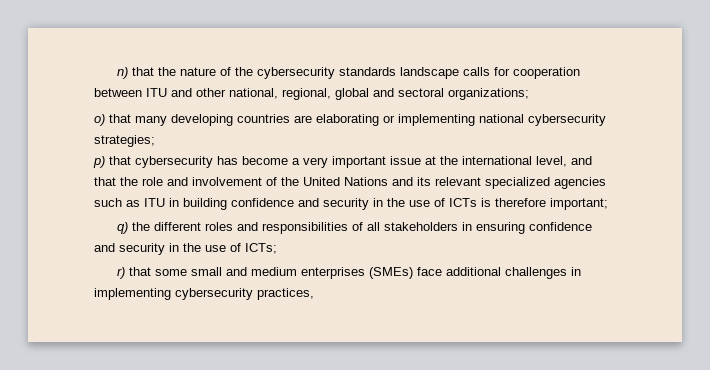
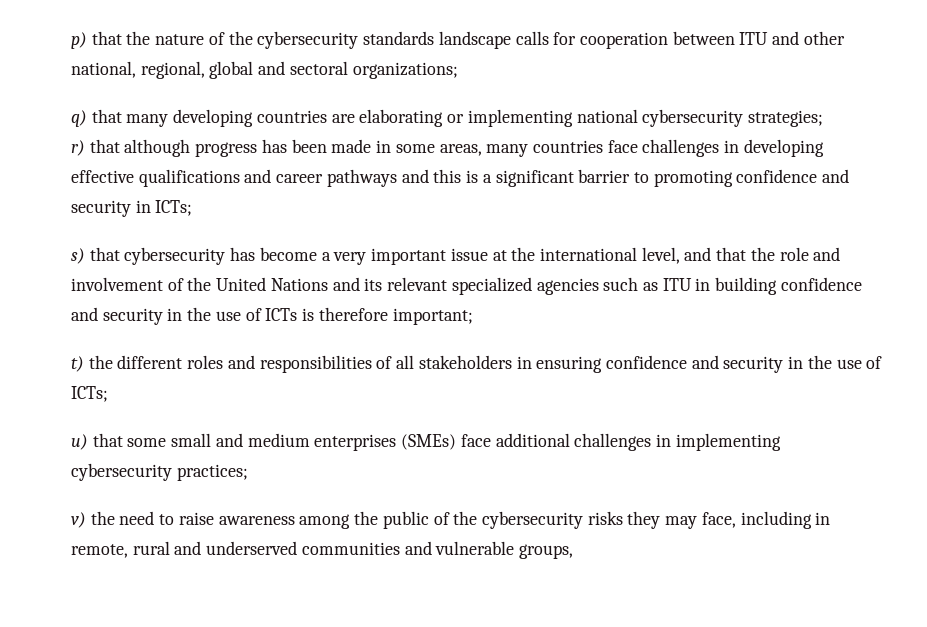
- n) that the nature of the cybersecurity standards landscape calls for cooperation between ITU and other national, regional, global and sectoral organizations;
+ p) that the nature of the cybersecurity standards landscape calls for cooperation between ITU and other national, regional, global and sectoral organizations;
- o) that many developing countries are elaborating or implementing national cybersecurity strategies;
+ q) that many developing countries are elaborating or implementing national cybersecurity strategies;
- p) that cybersecurity has become a very important issue at the international level, and that the role and involvement of the United Nations and its relevant specialized agencies such as ITU in building confidence and security in the use of ICTs is therefore important;
+ r) that although progress has been made in some areas, many countries face challenges in developing effective qualifications and career pathways and this is a significant barrier to promoting confidence and security in ICTs;
+ s) that cybersecurity has become a very important issue at the international level, and that the role and involvement of the United Nations and its relevant specialized agencies such as ITU in building confidence and security in the use of ICTs is therefore important;
- q) the different roles and responsibilities of all stakeholders in ensuring confidence and security in the use of ICTs;
+ t) the different roles and responsibilities of all stakeholders in ensuring confidence and security in the use of ICTs;
- r) that some small and medium enterprises (SMEs) face additional challenges in implementing cybersecurity practices,
+ u) that some small and medium enterprises (SMEs) face additional challenges in implementing cybersecurity practices;
+ v) the need to raise awareness among the public of the cybersecurity risks they may face, including in remote, rural and underserved communities and vulnerable groups,

